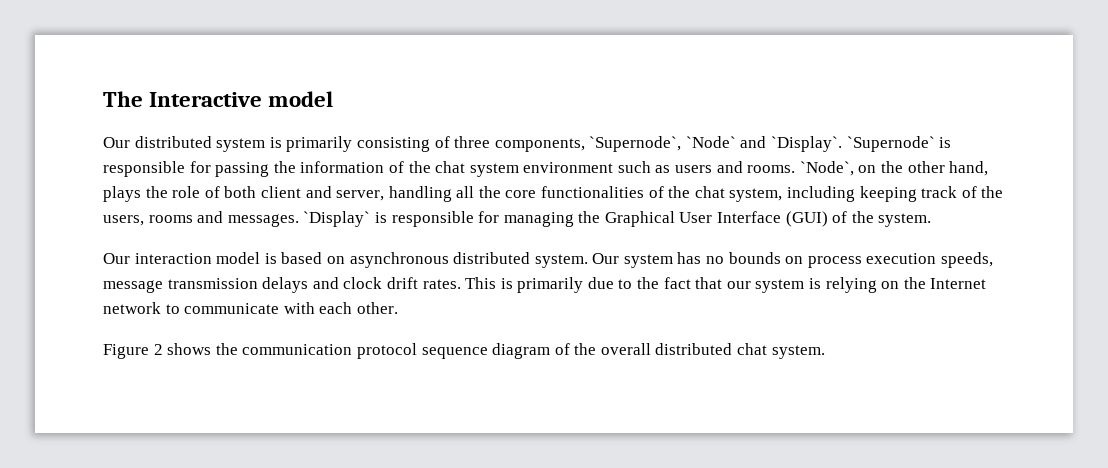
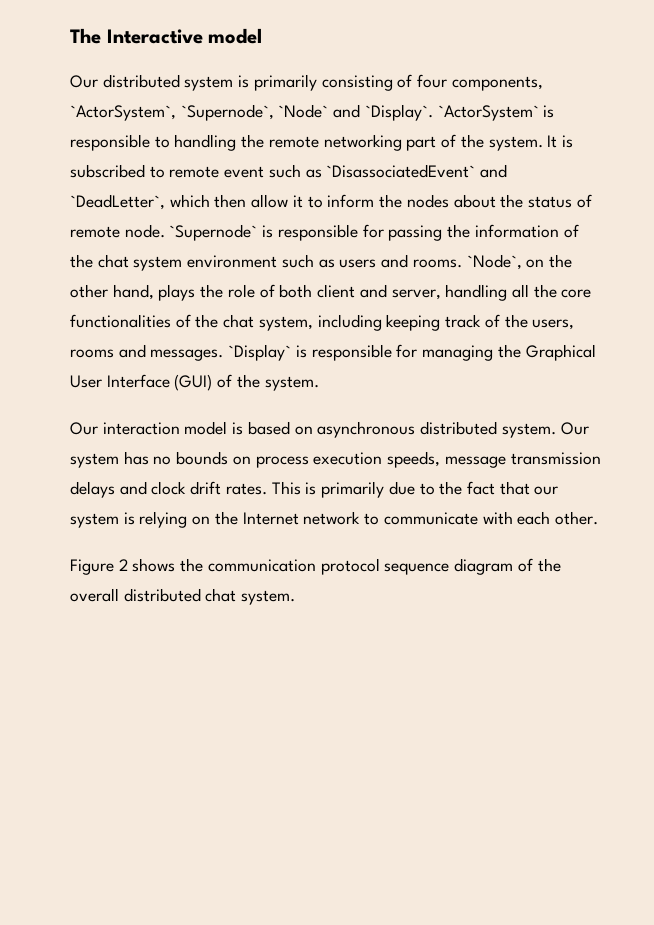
- Our distributed system is primarily consisting of three components, `Supernode`, `Node` and `Display`.
+ Our distributed system is primarily consisting of four components, `ActorSystem`, `Supernode`, `Node` and `Display`.
+ `ActorSystem` is responsible to handling the remote networking part of the system. It is subscribed to remote event such as `DisassociatedEvent` and `DeadLetter`, which then allow it to inform the nodes about the status of remote node.

